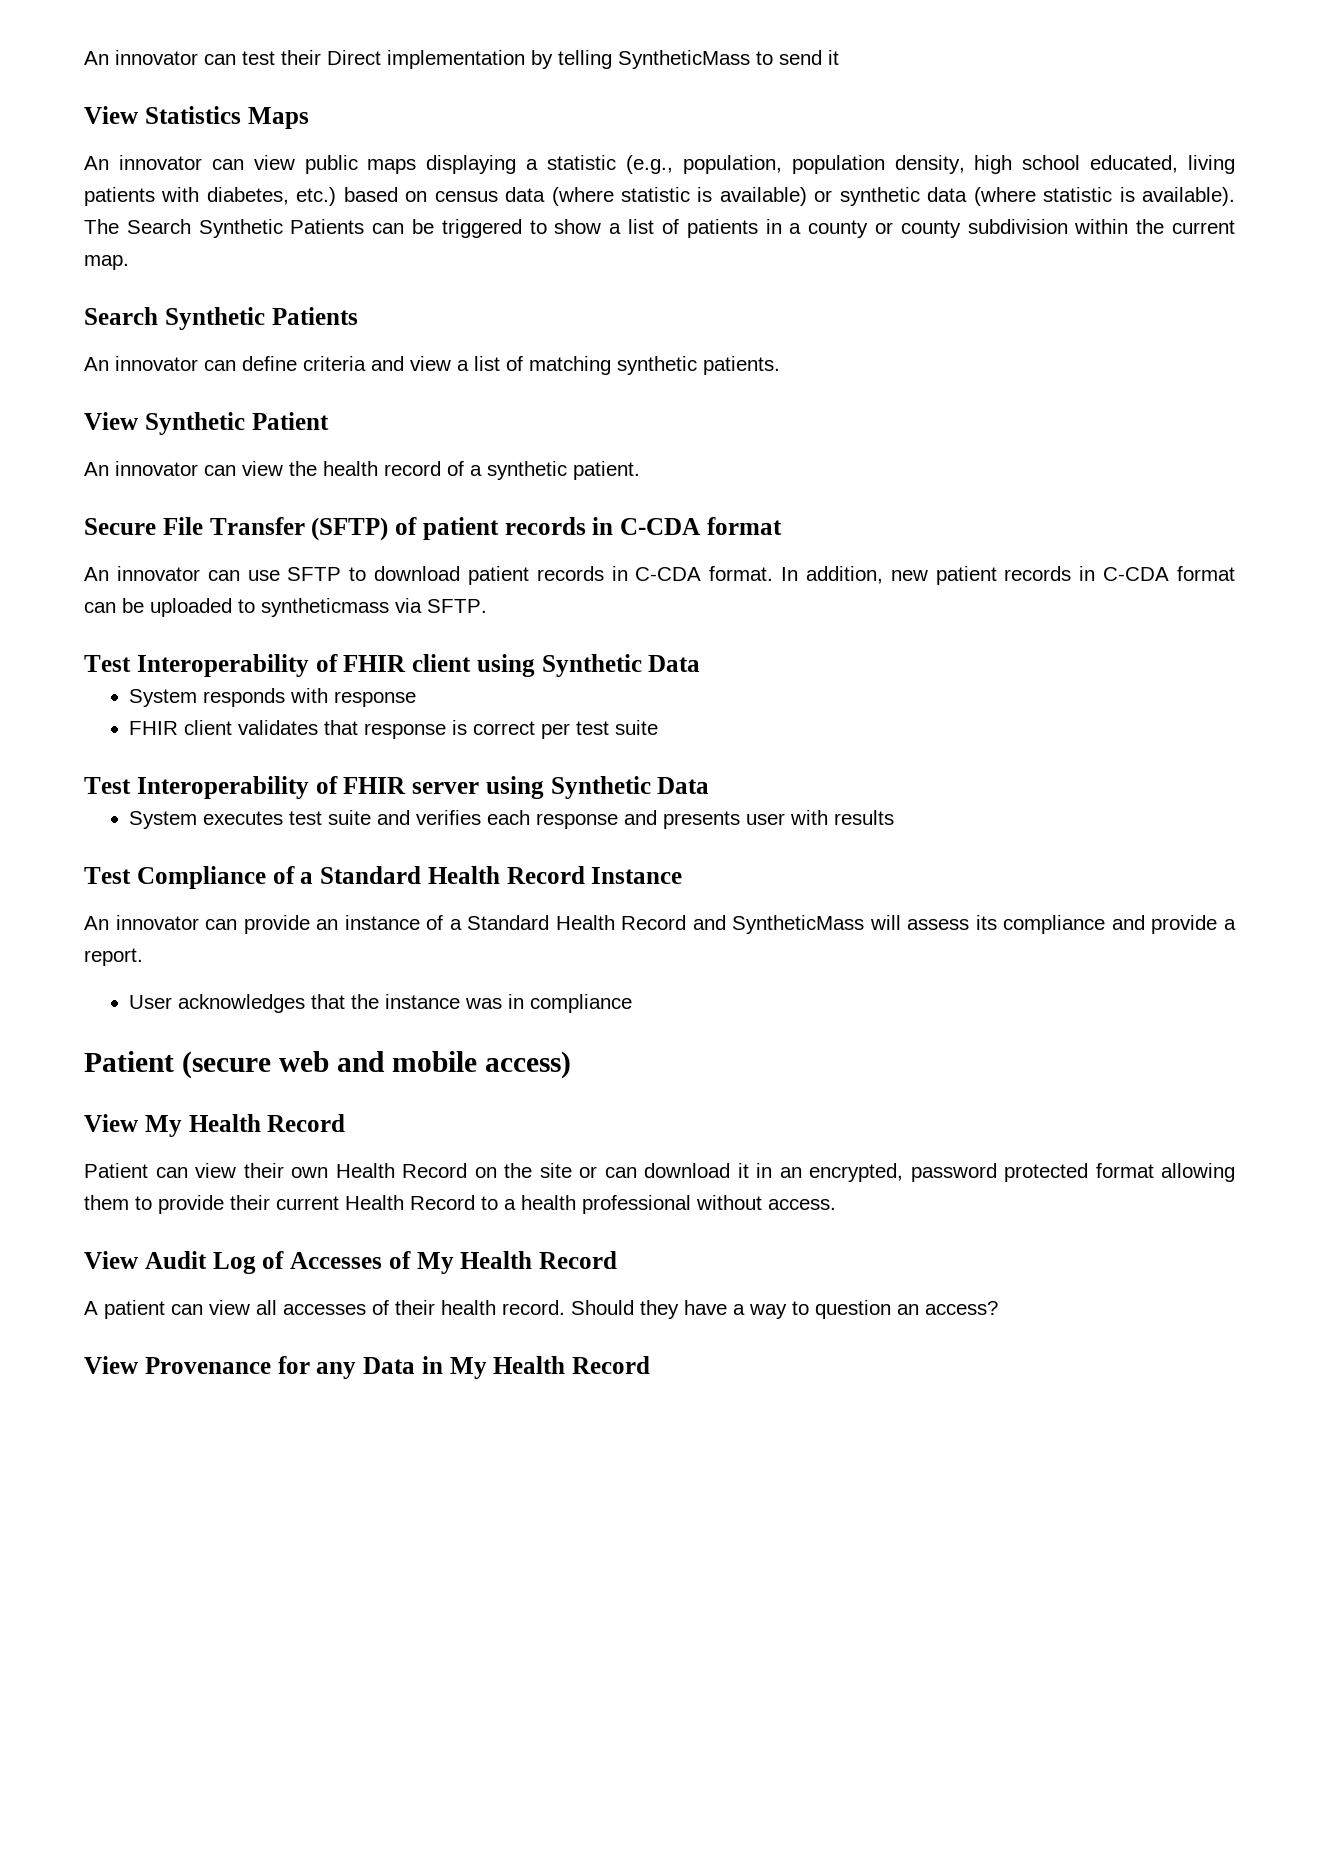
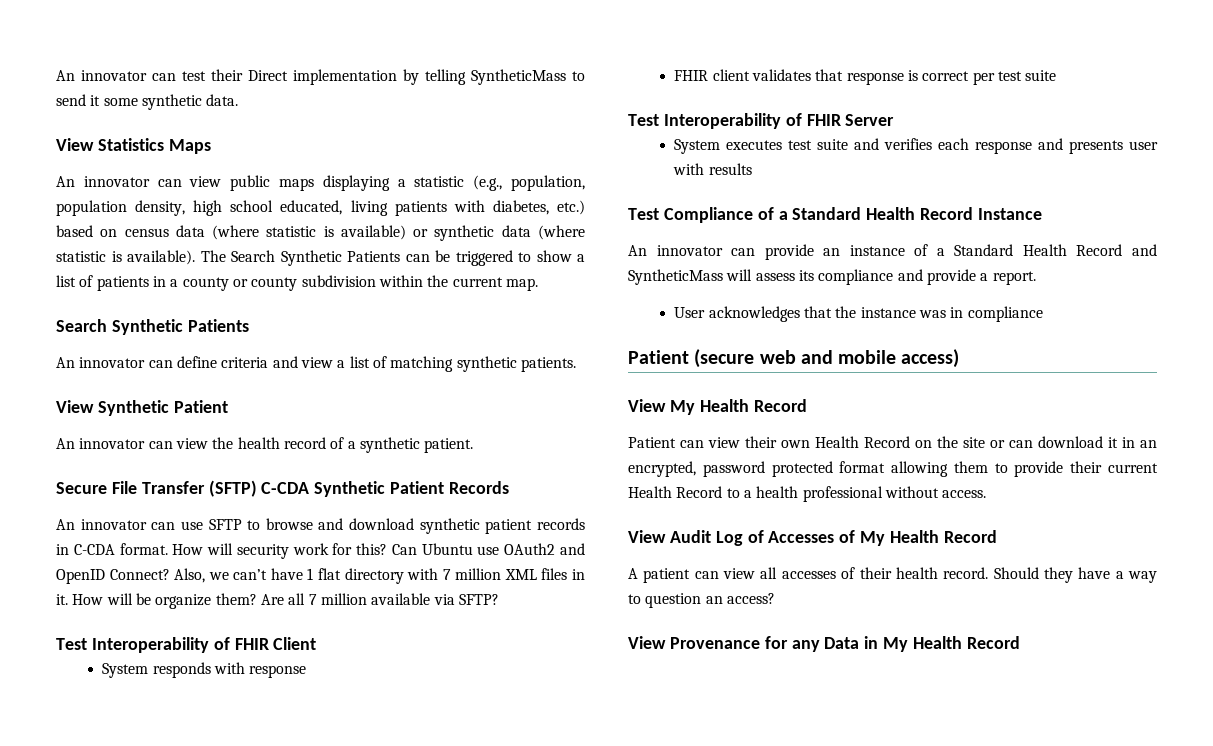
- An innovator can test their Direct implementation by telling SyntheticMass to send it
+ An innovator can test their Direct implementation by telling SyntheticMass to send it some synthetic data.
- Secure File Transfer (SFTP) of patient records in C-CDA format
+ Secure File Transfer (SFTP) C-CDA Synthetic Patient Records
- An innovator can use SFTP to download patient records in C-CDA format.
+ An innovator can use SFTP to browse and download synthetic patient records in C-CDA format.
- In addition, new patient records in C-CDA format can be uploaded to syntheticmass via SFTP.
- Test Interoperability of FHIR client using Synthetic Data
+ How will security work for this? Can Ubuntu use OAuth2 and OpenID Connect? Also, we can’t have 1 flat directory with 7 million XML files in it. How will be organize them? Are all 7 million available via SFTP?
+ Test Interoperability of FHIR Client
- Test Interoperability of FHIR server using Synthetic Data
+ Test Interoperability of FHIR Server

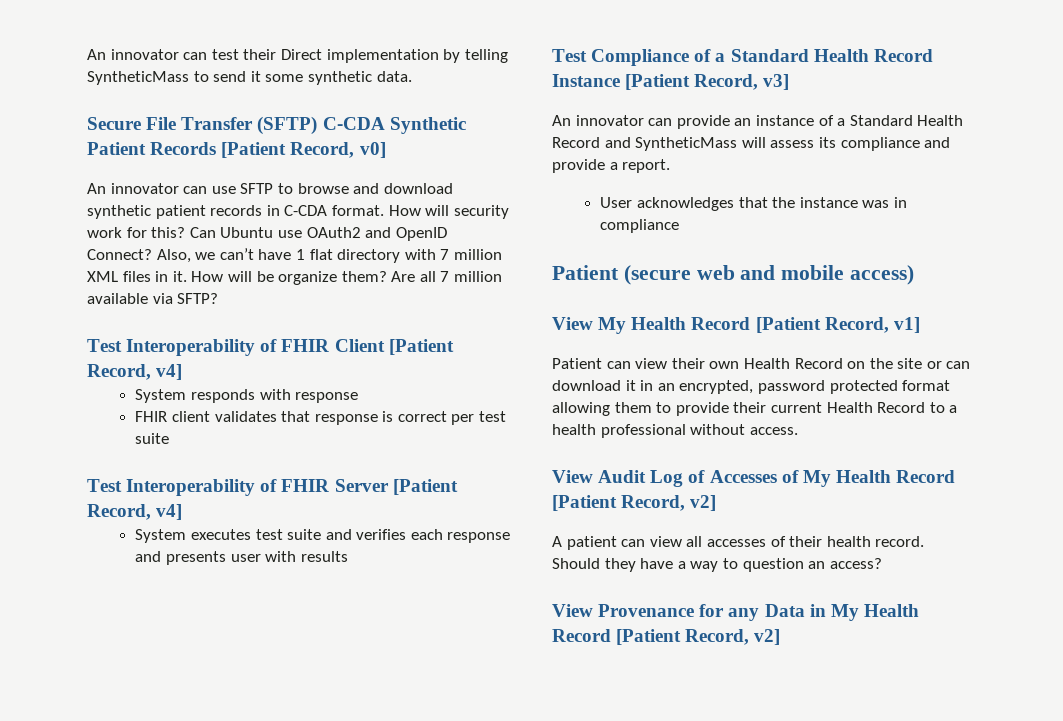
- View Statistics Maps
- An innovator can view public maps displaying a statistic (e.g., population, population density, high school educated, living patients with diabetes, etc.) based on census data (where statistic is available) or synthetic data (where statistic is available). The Search Synthetic Patients can be triggered to show a list of patients in a county or county subdivision within the current map.
- Search Synthetic Patients
- An innovator can define criteria and view a list of matching synthetic patients.
- View Synthetic Patient
- An innovator can view the health record of a synthetic patient.
- Secure File Transfer (SFTP) C-CDA Synthetic Patient Records
+ Secure File Transfer (SFTP) C-CDA Synthetic Patient Records [Patient Record, v0]
- Test Interoperability of FHIR Client
+ Test Interoperability of FHIR Client [Patient Record, v4]
- Test Interoperability of FHIR Server
+ Test Interoperability of FHIR Server [Patient Record, v4]
- Test Compliance of a Standard Health Record Instance
+ Test Compliance of a Standard Health Record Instance [Patient Record, v3]
- View My Health Record
+ View My Health Record [Patient Record, v1]
- View Audit Log of Accesses of My Health Record
+ View Audit Log of Accesses of My Health Record [Patient Record, v2]
- View Provenance for any Data in My Health Record
+ View Provenance for any Data in My Health Record [Patient Record, v2]

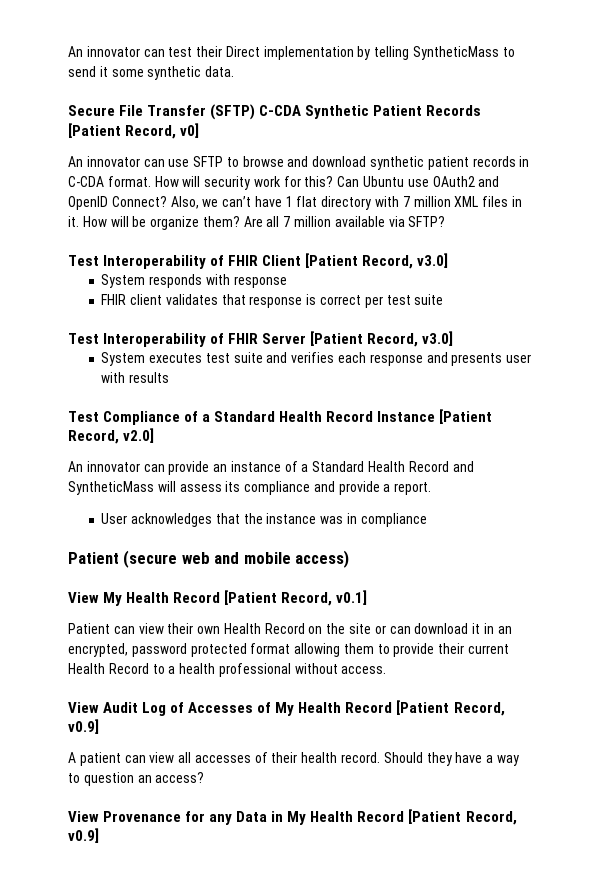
- Test Interoperability of FHIR Client [Patient Record, v4]
+ Test Interoperability of FHIR Client [Patient Record, v3.0]
- Test Interoperability of FHIR Server [Patient Record, v4]
+ Test Interoperability of FHIR Server [Patient Record, v3.0]
- Test Compliance of a Standard Health Record Instance [Patient Record, v3]
+ Test Compliance of a Standard Health Record Instance [Patient Record, v2.0]
- View My Health Record [Patient Record, v1]
+ View My Health Record [Patient Record, v0.1]
- View Audit Log of Accesses of My Health Record [Patient Record, v2]
+ View Audit Log of Accesses of My Health Record [Patient Record, v0.9]
- View Provenance for any Data in My Health Record [Patient Record, v2]
+ View Provenance for any Data in My Health Record [Patient Record, v0.9]

